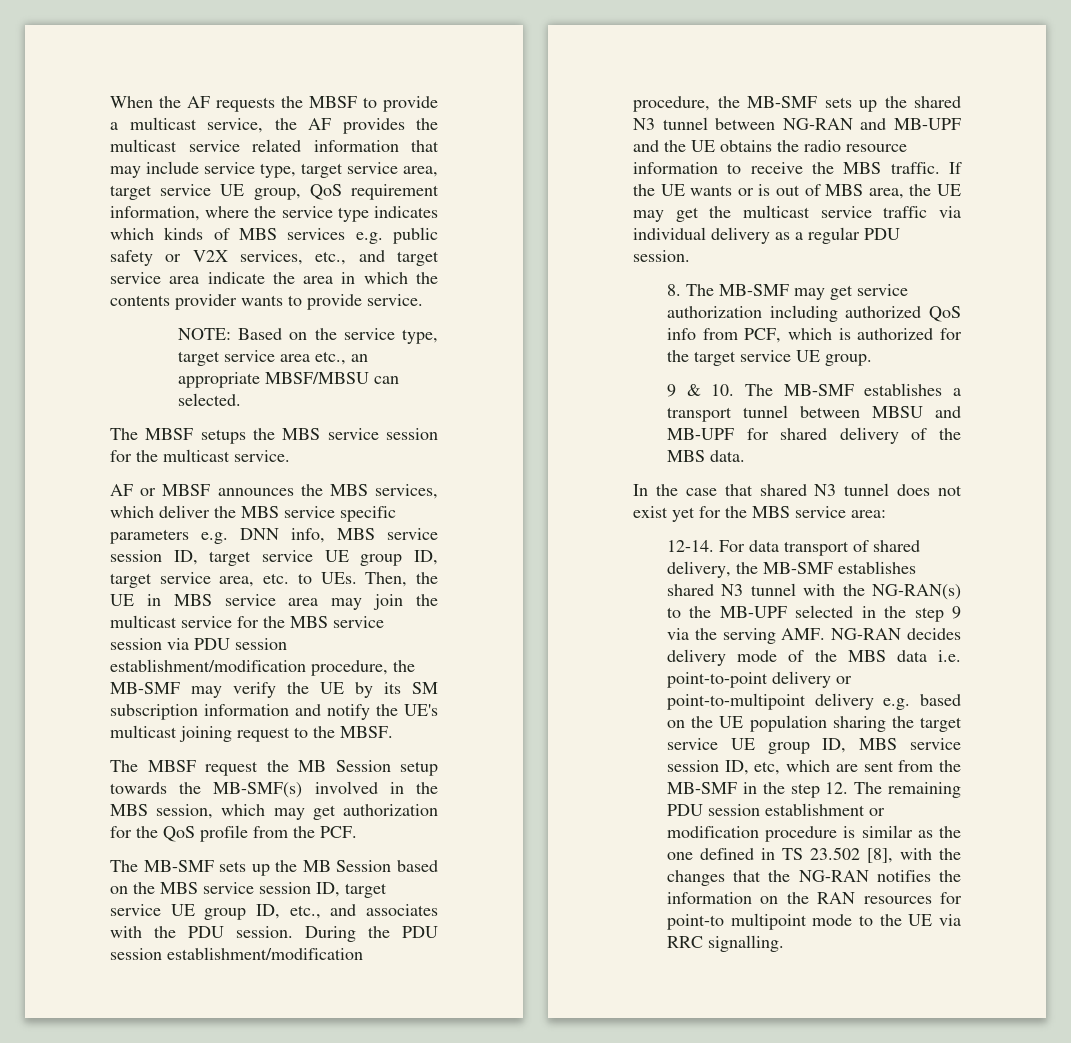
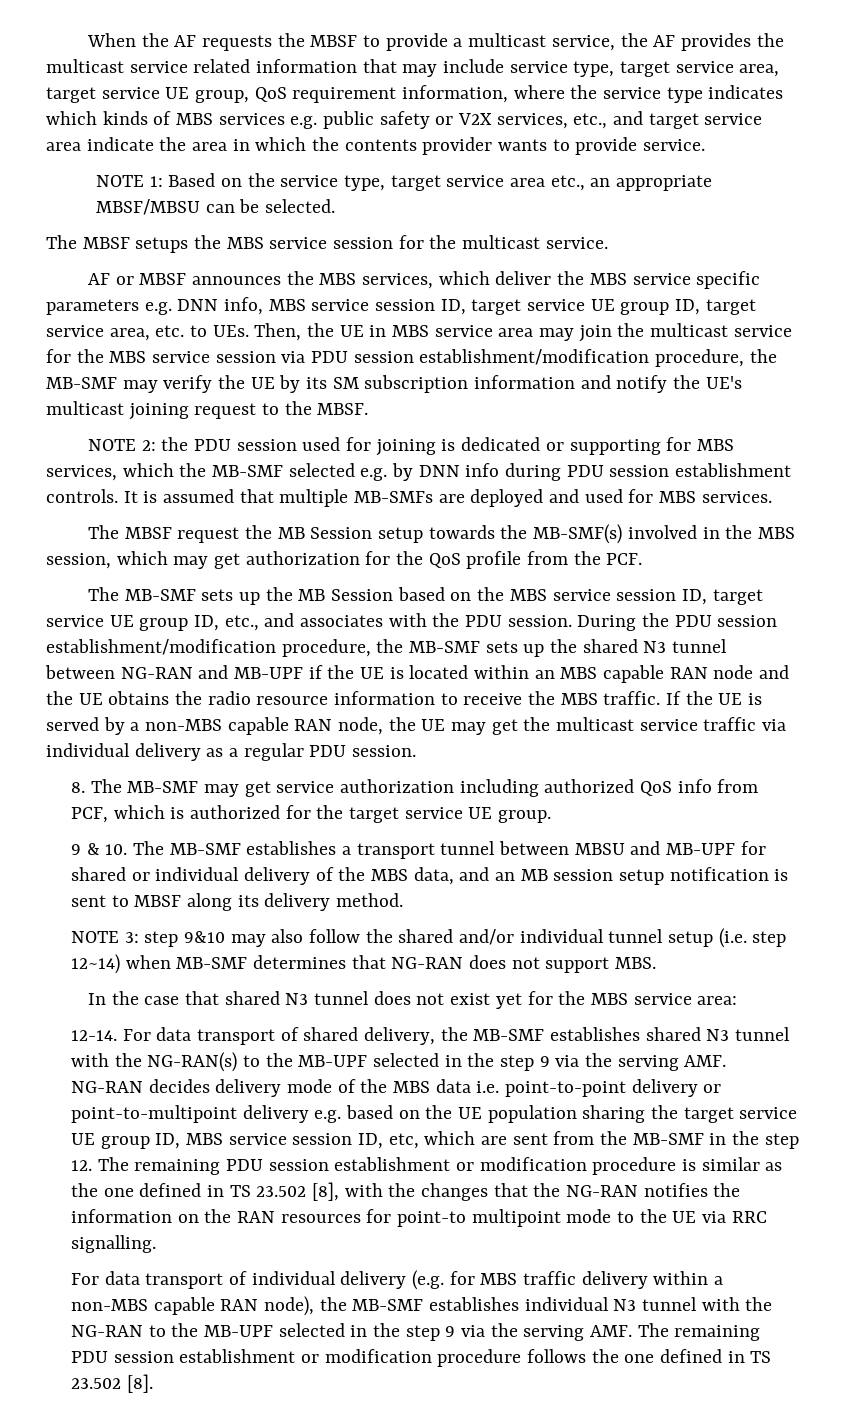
- NOTE: Based on the service type, target service area etc., an appropriate MBSF/MBSU can selected.
+ NOTE 1: Based on the service type, target service area etc., an appropriate MBSF/MBSU can be selected.
+ NOTE 2: the PDU session used for joining is dedicated or supporting for MBS services, which the MB-SMF selected e.g. by DNN info during PDU session establishment controls. It is assumed that multiple MB-SMFs are deployed and used for MBS services.
- During the PDU session establishment/modification procedure, the MB-SMF sets up the shared N3 tunnel between NG-RAN and MB-UPF and the UE obtains the radio resource information to receive the MBS traffic.
+ During the PDU session establishment/modification procedure, the MB-SMF sets up the shared N3 tunnel between NG-RAN and MB-UPF if the UE is located within an MBS capable RAN node and the UE obtains the radio resource information to receive the MBS traffic.
- If the UE wants or is out of MBS area, the UE may get the multicast service traffic via individual delivery as a regular PDU session.
+ If the UE is served by a non-MBS capable RAN node, the UE may get the multicast service traffic via individual delivery as a regular PDU session.
- 9 & 10. The MB-SMF establishes a transport tunnel between MBSU and MB-UPF for shared delivery of the MBS data.
+ 9 & 10. The MB-SMF establishes a transport tunnel between MBSU and MB-UPF for shared or individual delivery of the MBS data, and an MB session setup notification is sent to MBSF along its delivery method.
+ NOTE 3: step 9&10 may also follow the shared and/or individual tunnel setup (i.e. step 12~14) when MB-SMF determines that NG-RAN does not support MBS.
+ For data transport of individual delivery (e.g. for MBS traffic delivery within a non-MBS capable RAN node), the MB-SMF establishes individual N3 tunnel with the NG-RAN to the MB-UPF selected in the step 9 via the serving AMF. The remaining PDU session establishment or modification procedure follows the one defined in TS 23.502 [8].

